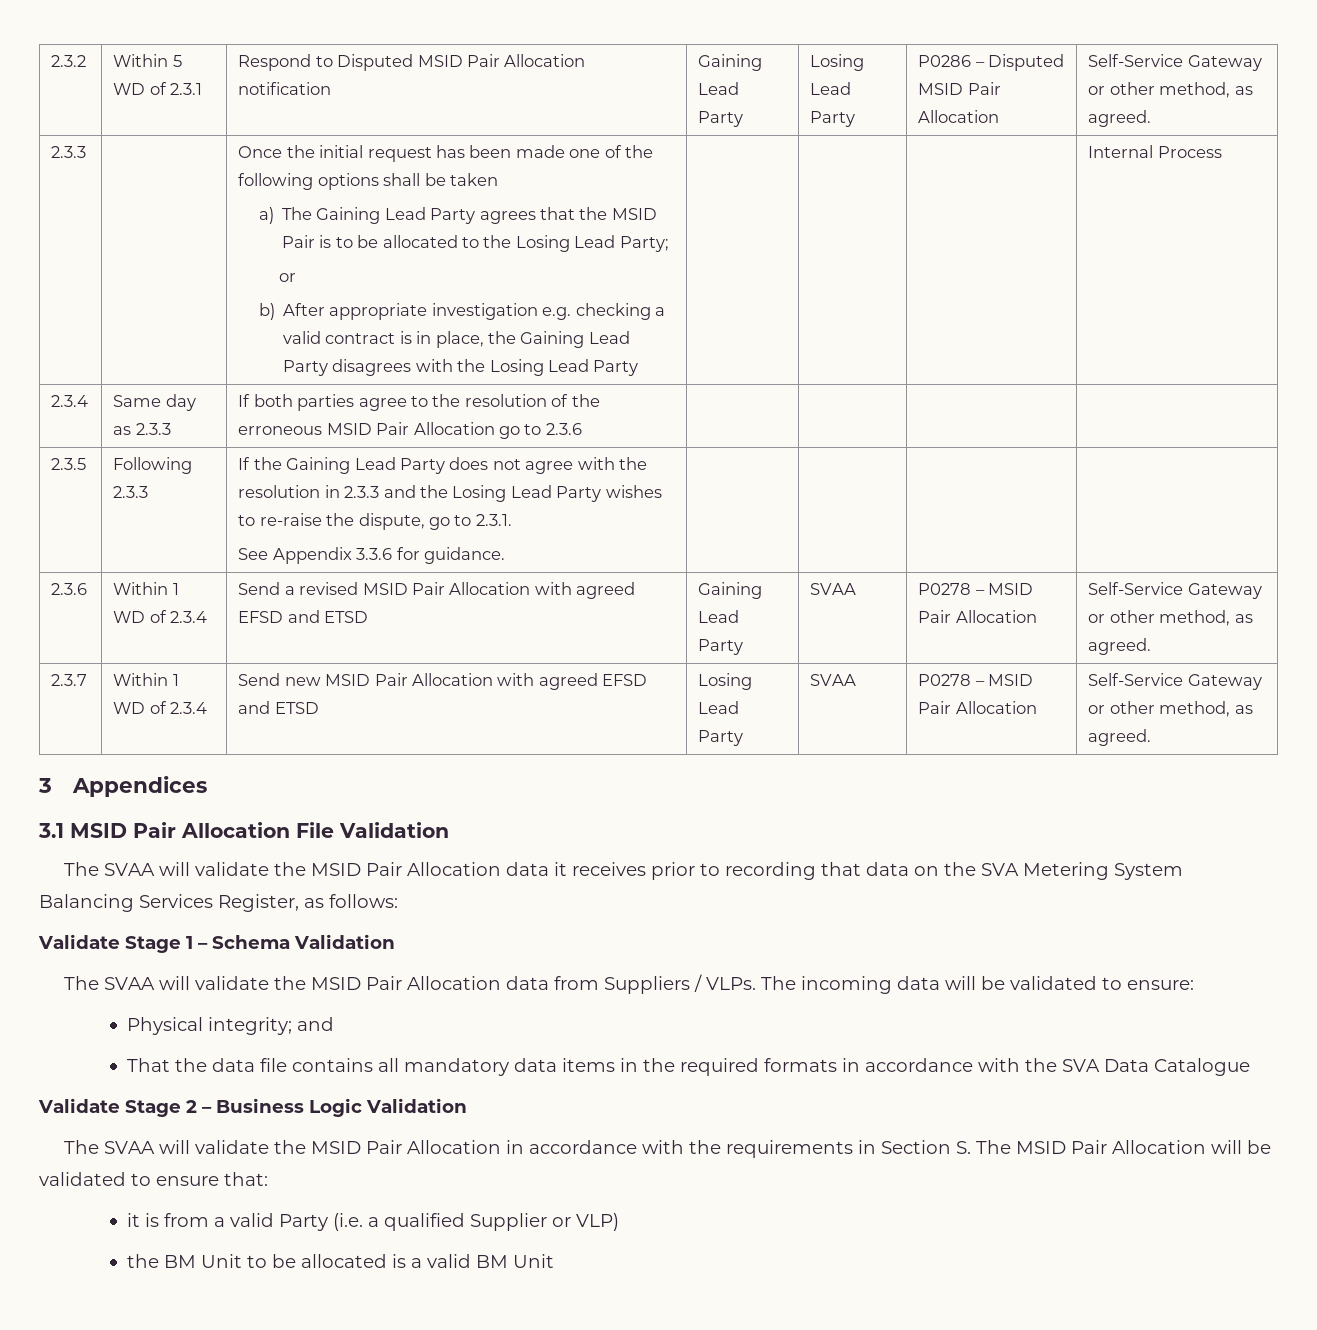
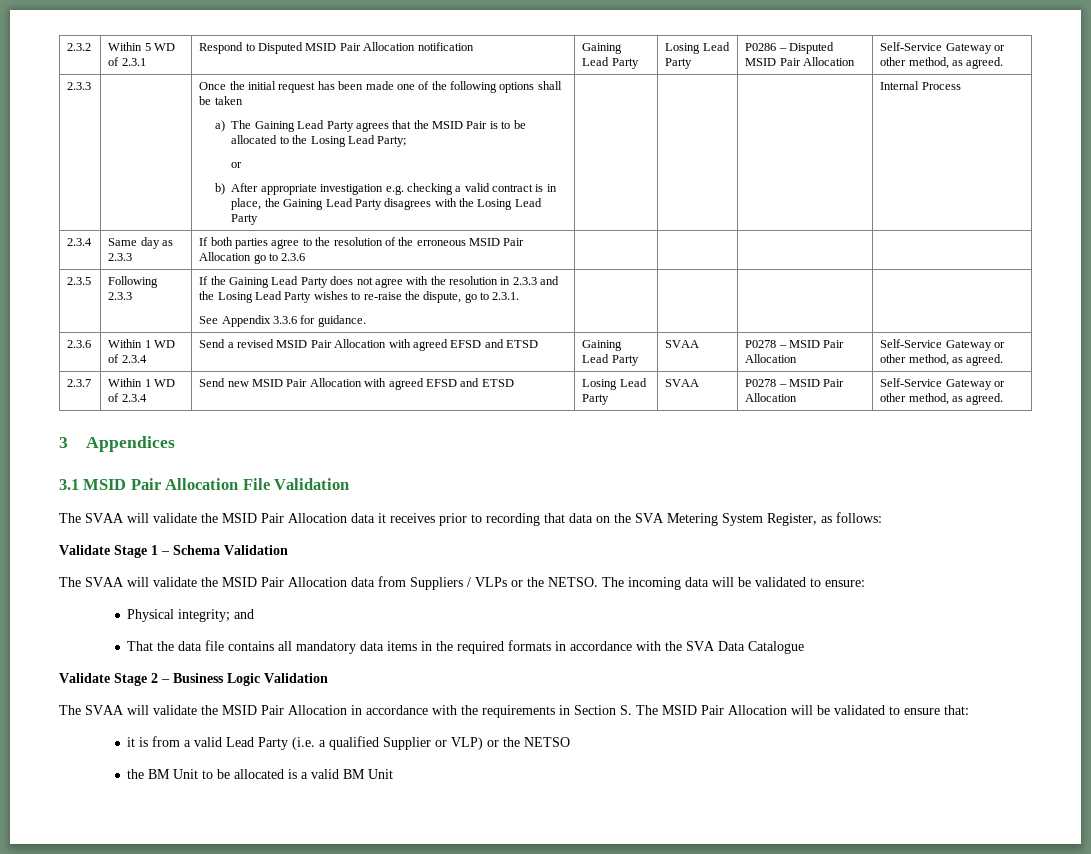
- The SVAA will validate the MSID Pair Allocation data it receives prior to recording that data on the SVA Metering System Balancing Services Register, as follows:
+ The SVAA will validate the MSID Pair Allocation data it receives prior to recording that data on the SVA Metering System Register, as follows:
- The SVAA will validate the MSID Pair Allocation data from Suppliers / VLPs.
+ The SVAA will validate the MSID Pair Allocation data from Suppliers / VLPs or the NETSO.
- it is from a valid Party (i.e. a qualified Supplier or VLP)
+ it is from a valid Lead Party (i.e. a qualified Supplier or VLP) or the NETSO

